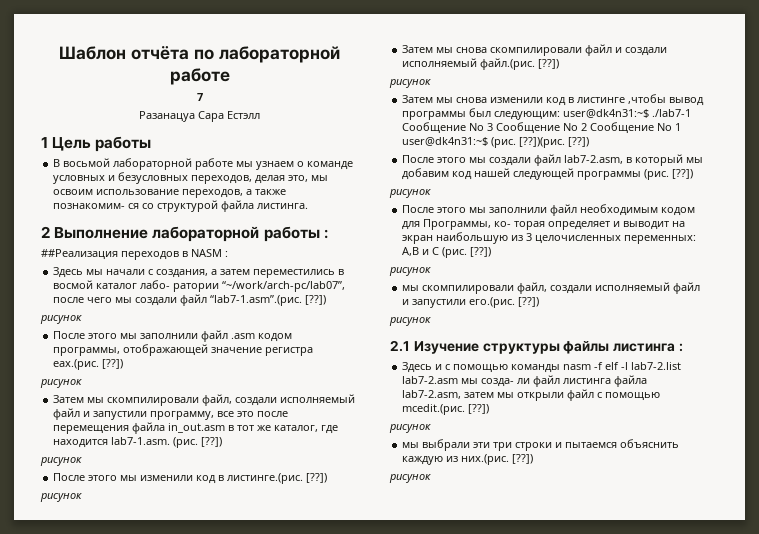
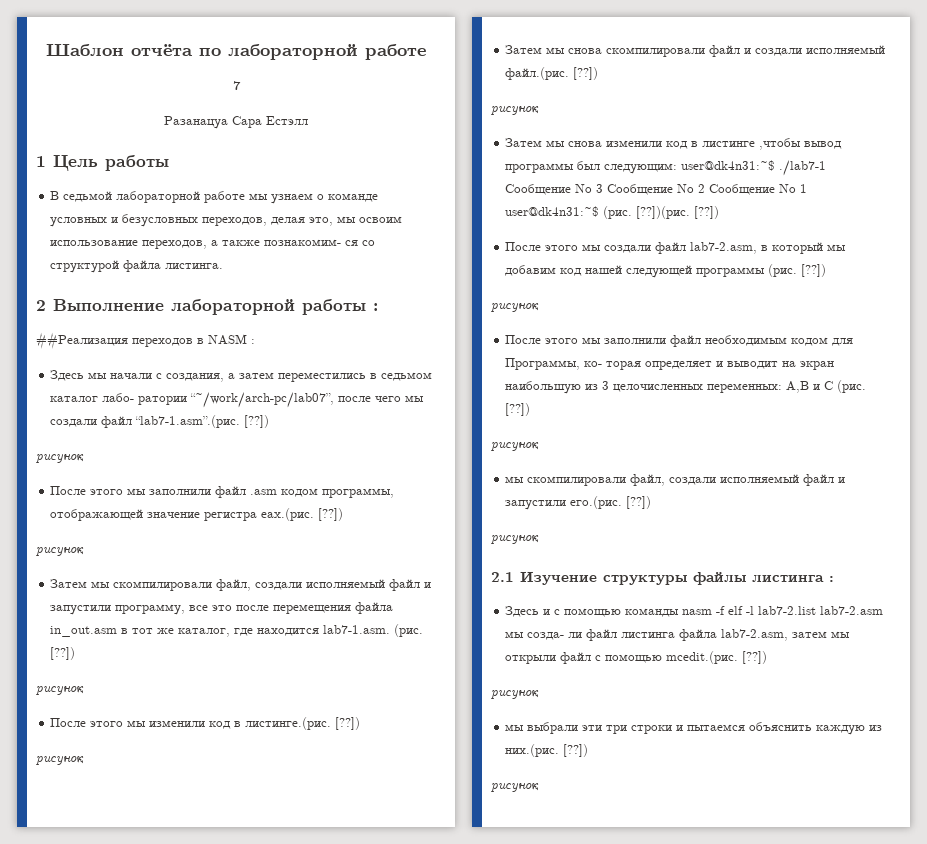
- В восьмой лабораторной работе мы узнаем о команде условных и безусловных переходов, делая это, мы освоим использование переходов, а также познакомим- ся со структурой файла листинга.
+ В седьмой лабораторной работе мы узнаем о команде условных и безусловных переходов, делая это, мы освоим использование переходов, а также познакомим- ся со структурой файла листинга.
- Здесь мы начали с создания, а затем переместились в восмой каталог лабо- ратории “~/work/arch-pc/lab07”, после чего мы создали файл “lab7-1.asm”.(рис. [??])
+ Здесь мы начали с создания, а затем переместились в седьмом каталог лабо- ратории “~/work/arch-pc/lab07”, после чего мы создали файл “lab7-1.asm”.(рис. [??])

